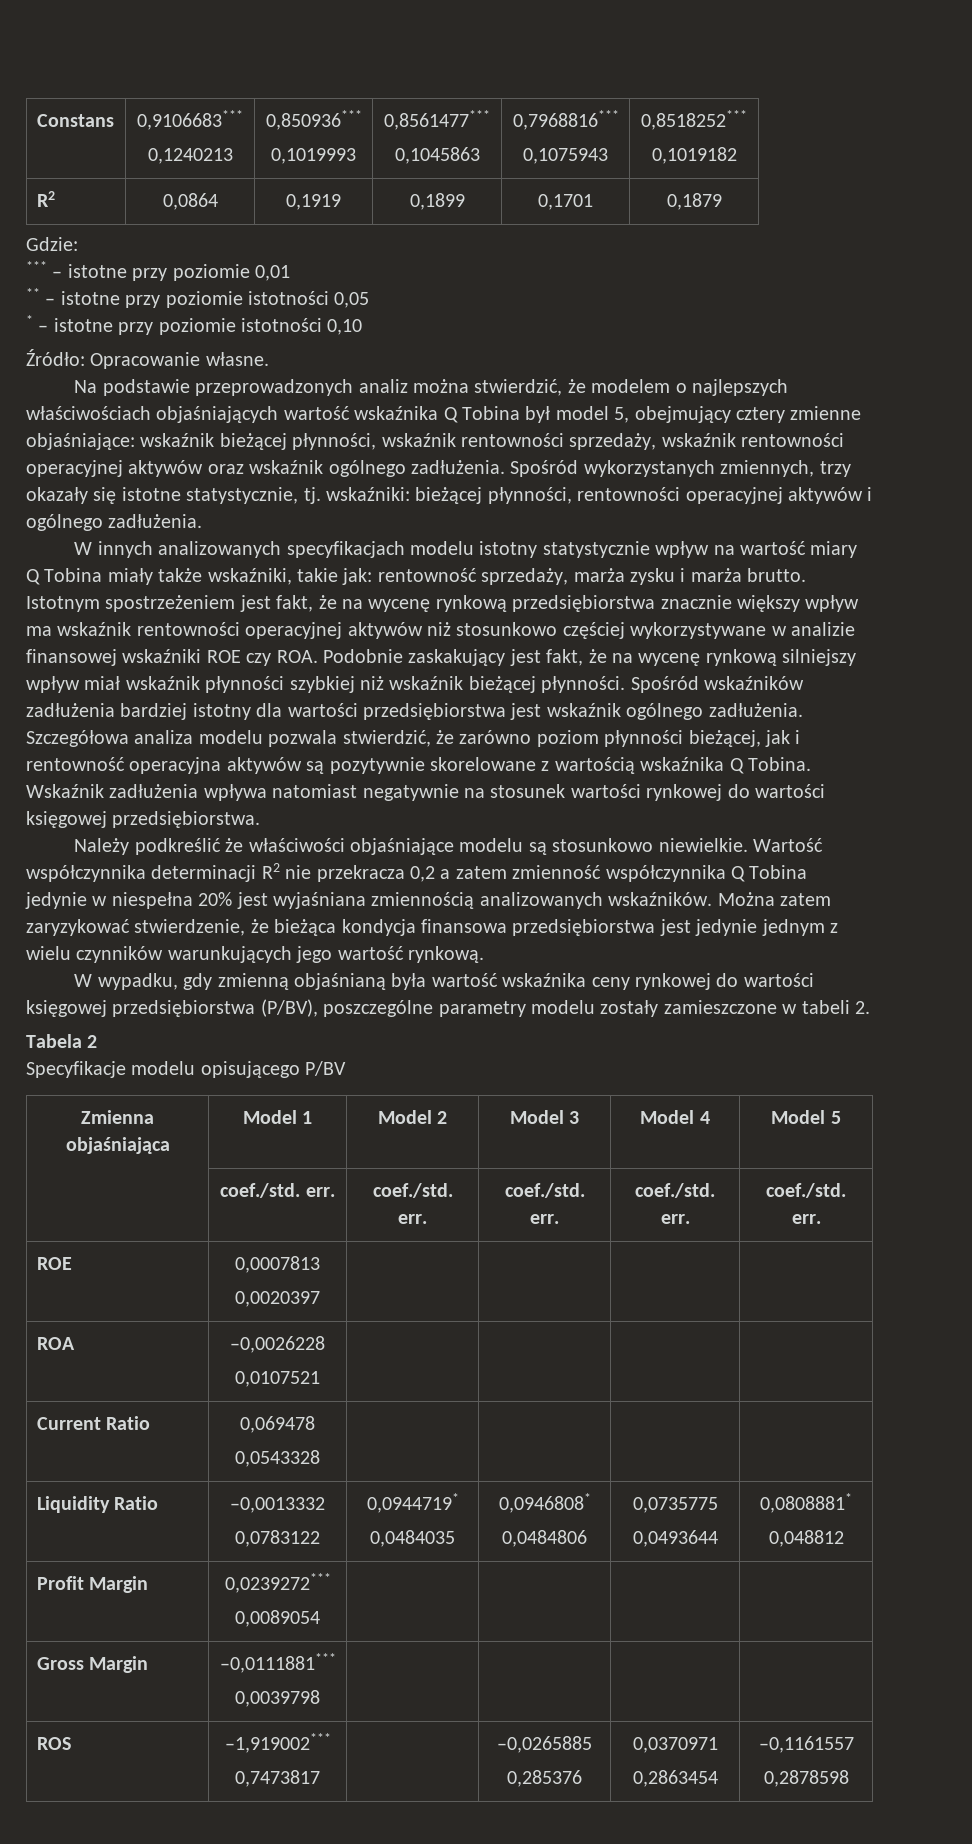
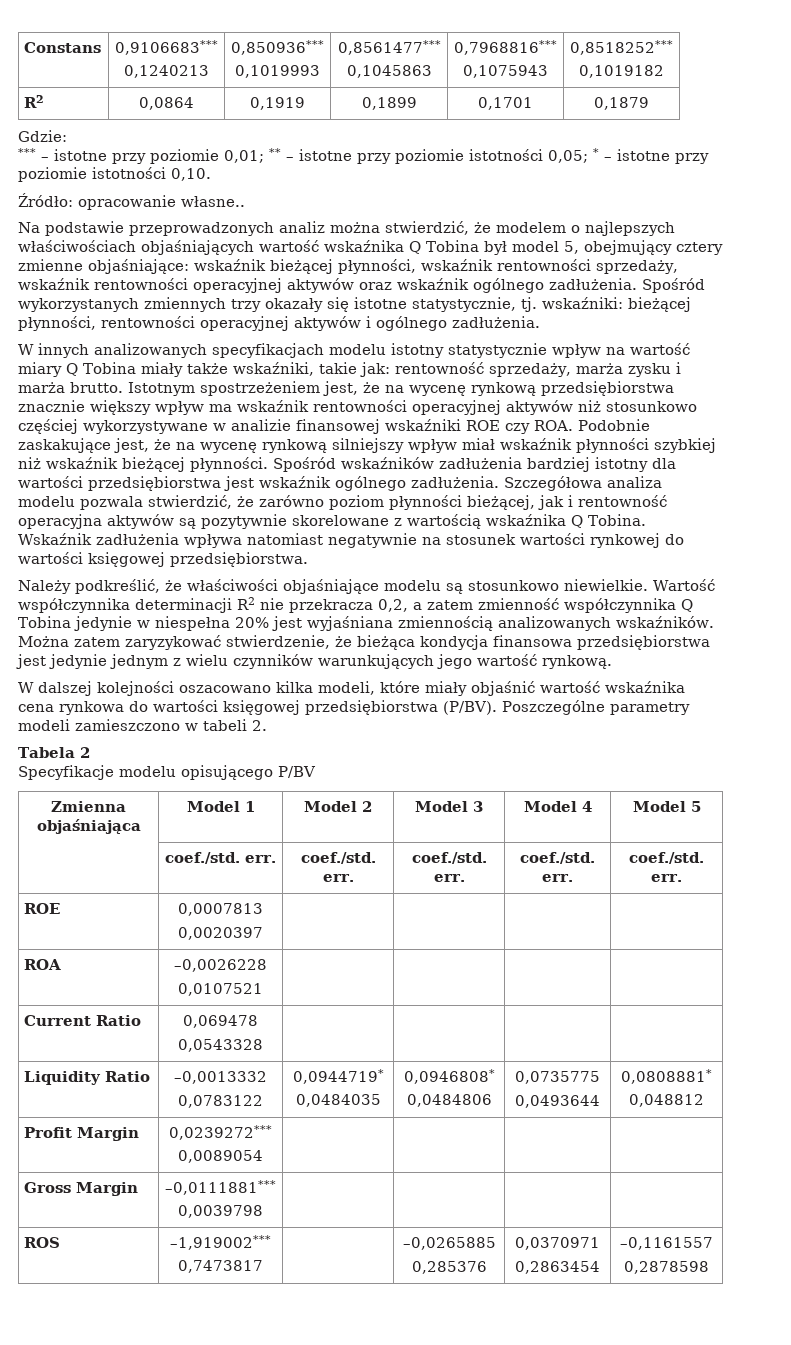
- *** – istotne przy poziomie 0,01
- ** – istotne przy poziomie istotności 0,05
- * – istotne przy poziomie istotności 0,10
+ *** – istotne przy poziomie 0,01; ** – istotne przy poziomie istotności 0,05; * – istotne przy poziomie istotności 0,10.
- Źródło: Opracowanie własne.
+ Źródło: opracowanie własne..
- Spośród wykorzystanych zmiennych, trzy okazały się istotne statystycznie, tj. wskaźniki: bieżącej płynności, rentowności operacyjnej aktywów i ogólnego zadłużenia.
+ Spośród wykorzystanych zmiennych trzy okazały się istotne statystycznie, tj. wskaźniki: bieżącej płynności, rentowności operacyjnej aktywów i ogólnego zadłużenia.
- Istotnym spostrzeżeniem jest fakt, że na wycenę rynkową przedsiębiorstwa znacznie większy wpływ ma wskaźnik rentowności operacyjnej aktywów niż stosunkowo częściej wykorzystywane w analizie finansowej wskaźniki ROE czy ROA. Podobnie zaskakujący jest fakt, że na wycenę rynkową silniejszy wpływ miał wskaźnik płynności szybkiej niż wskaźnik bieżącej płynności.
+ Istotnym spostrzeżeniem jest, że na wycenę rynkową przedsiębiorstwa znacznie większy wpływ ma wskaźnik rentowności operacyjnej aktywów niż stosunkowo częściej wykorzystywane w analizie finansowej wskaźniki ROE czy ROA. Podobnie zaskakujące jest, że na wycenę rynkową silniejszy wpływ miał wskaźnik płynności szybkiej niż wskaźnik bieżącej płynności.
- Należy podkreślić że właściwości objaśniające modelu są stosunkowo niewielkie.
+ Należy podkreślić, że właściwości objaśniające modelu są stosunkowo niewielkie.
- Wartość współczynnika determinacji R2 nie przekracza 0,2 a zatem zmienność współczynnika Q Tobina jedynie w niespełna 20% jest wyjaśniana zmiennością analizowanych wskaźników.
+ Wartość współczynnika determinacji R2 nie przekracza 0,2, a zatem zmienność współczynnika Q Tobina jedynie w niespełna 20% jest wyjaśniana zmiennością analizowanych wskaźników.
- W wypadku, gdy zmienną objaśnianą była wartość wskaźnika ceny rynkowej do wartości księgowej przedsiębiorstwa (P/BV), poszczególne parametry modelu zostały zamieszczone w tabeli 2.
+ W dalszej kolejności oszacowano kilka modeli, które miały objaśnić wartość wskaźnika cena rynkowa do wartości księgowej przedsiębiorstwa (P/BV). Poszczególne parametry modeli zamieszczono w tabeli 2.

